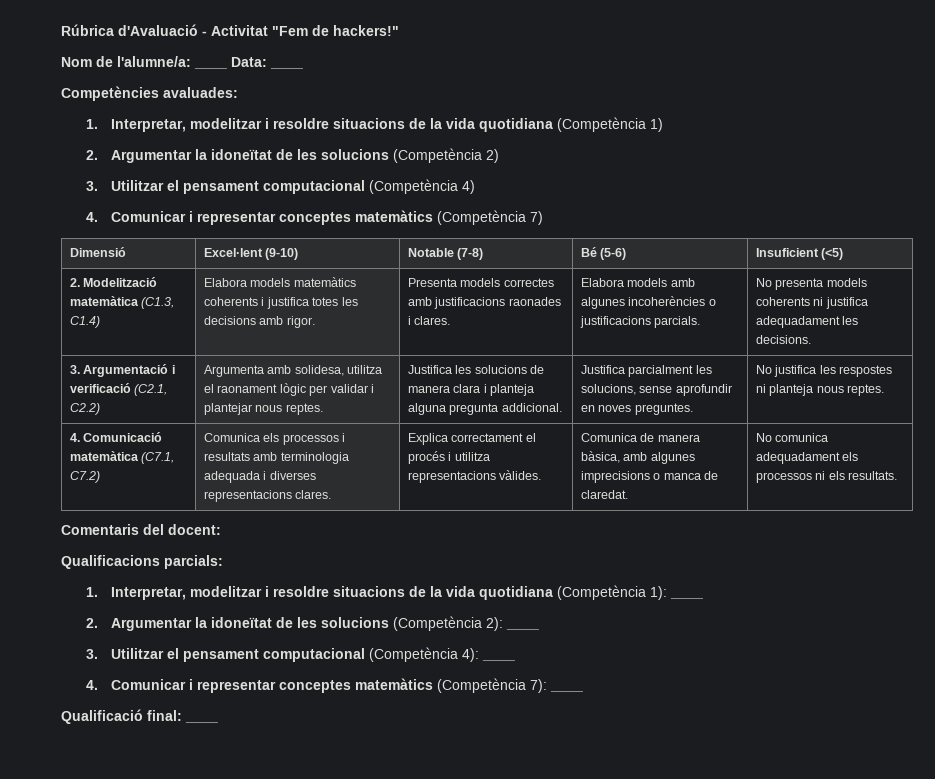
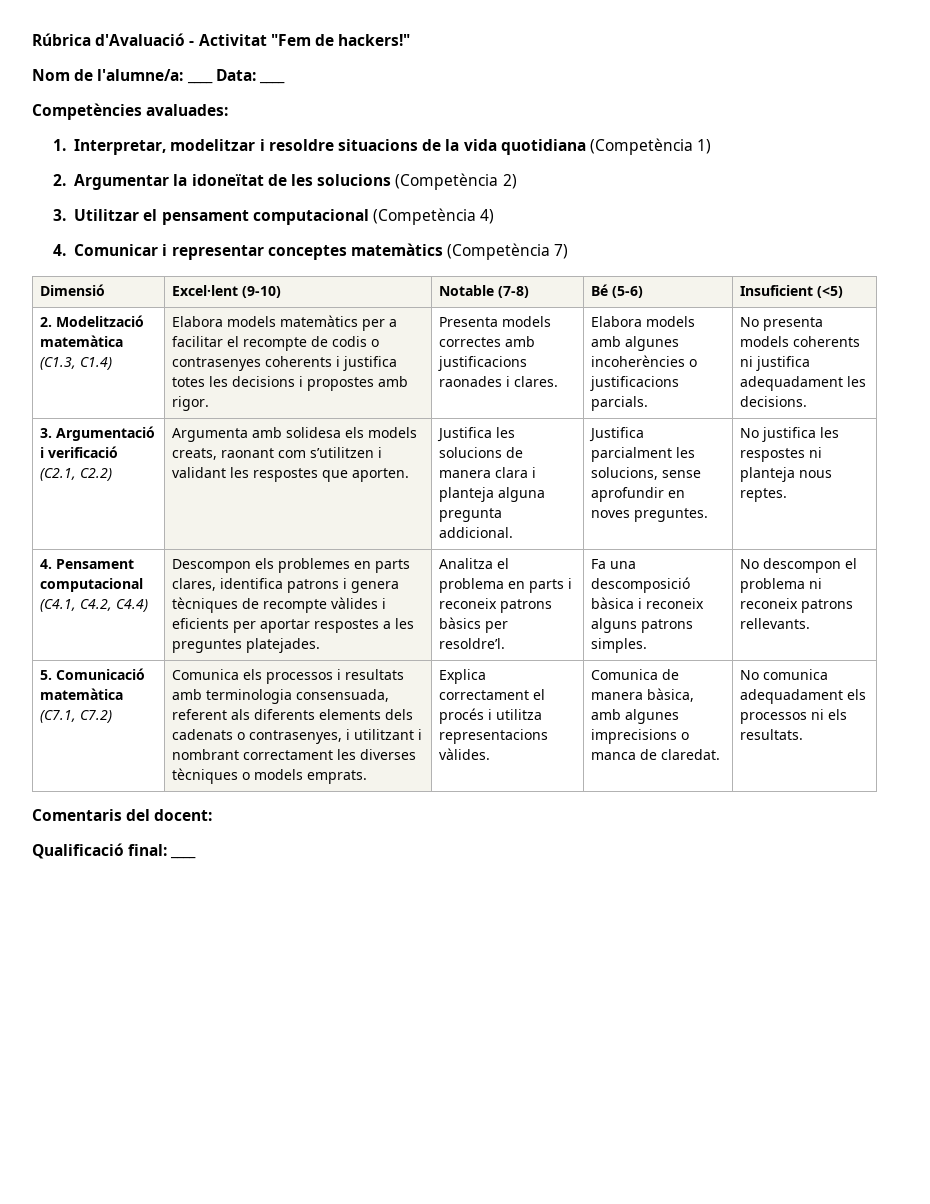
- Elabora models matemàtics coherents i justifica totes les decisions amb rigor.
+ Elabora models matemàtics per a facilitar el recompte de codis o contrasenyes coherents i justifica totes les decisions i propostes amb rigor.
- Argumenta amb solidesa, utilitza el raonament lògic per validar i plantejar nous reptes.
+ Argumenta amb solidesa els models creats, raonant com s’utilitzen i validant les respostes que aporten.
- 4. Comunicació matemàtica (C7.1, C7.2)
+ 4. Pensament computacional (C4.1, C4.2, C4.4) | Descompon els problemes en parts clares, identifica patrons i genera tècniques de recompte vàlides i eficients per aportar respostes a les preguntes platejades. | Analitza el problema en parts i reconeix patrons bàsics per resoldre’l. | Fa una descomposició bàsica i reconeix alguns patrons simples. | No descompon el problema ni reconeix patrons rellevants.
+ 5. Comunicació matemàtica (C7.1, C7.2)
- Comunica els processos i resultats amb terminologia adequada i diverses representacions clares.
+ Comunica els processos i resultats amb terminologia consensuada, referent als diferents elements dels cadenats o contrasenyes, i utilitzant i nombrant correctament les diverses tècniques o models emprats.
- Qualificacions parcials:
- 1. Interpretar, modelitzar i resoldre situacions de la vida quotidiana (Competència 1): ____
- 2. Argumentar la idoneïtat de les solucions (Competència 2): ____
- 3. Utilitzar el pensament computacional (Competència 4): ____
- 4. Comunicar i representar conceptes matemàtics (Competència 7): ____

